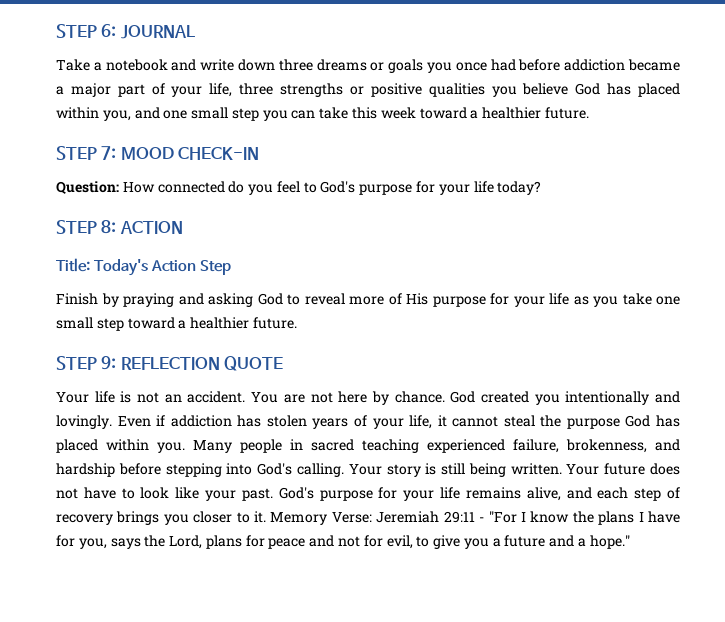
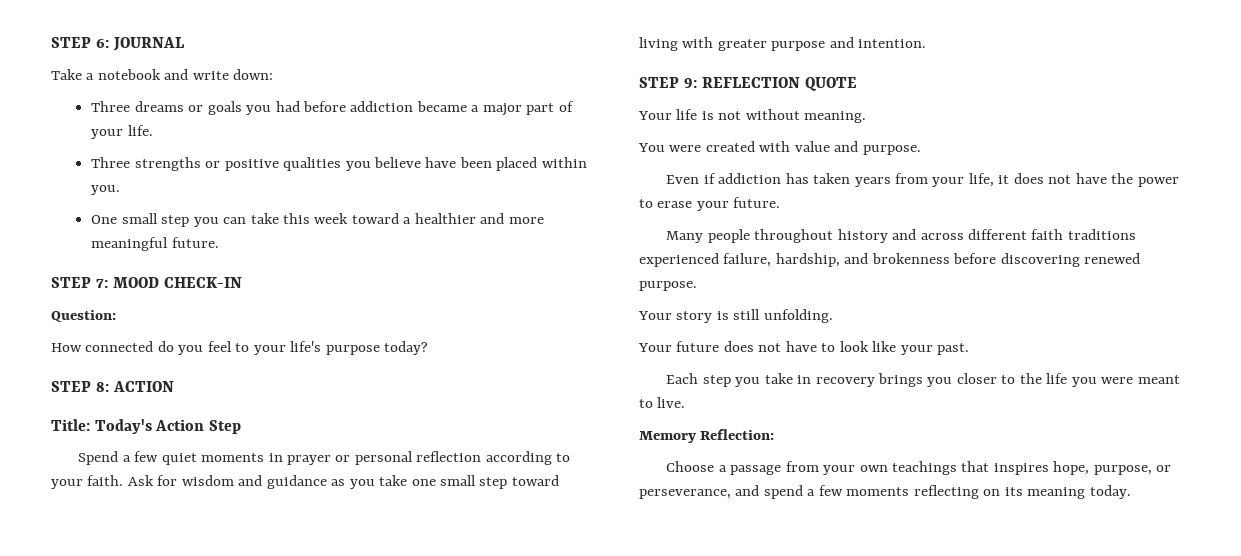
- Take a notebook and write down three dreams or goals you once had before addiction became a major part of your life, three strengths or positive qualities you believe God has placed within you, and one small step you can take this week toward a healthier future.
+ Take a notebook and write down:
+ Three dreams or goals you had before addiction became a major part of your life.
+ Three strengths or positive qualities you believe have been placed within you.
+ One small step you can take this week toward a healthier and more meaningful future.
- Question: How connected do you feel to God's purpose for your life today?
+ Question:
+ How connected do you feel to your life's purpose today?
- Finish by praying and asking God to reveal more of His purpose for your life as you take one small step toward a healthier future.
+ Spend a few quiet moments in prayer or personal reflection according to your faith. Ask for wisdom and guidance as you take one small step toward living with greater purpose and intention.
- Your life is not an accident. You are not here by chance. God created you intentionally and lovingly. Even if addiction has stolen years of your life, it cannot steal the purpose God has placed within you. Many people in sacred teaching experienced failure, brokenness, and hardship before stepping into God's calling. Your story is still being written. Your future does not have to look like your past. God's purpose for your life remains alive, and each step of recovery brings you closer to it. Memory Verse: Jeremiah 29:11 - "For I know the plans I have for you, says the Lord, plans for peace and not for evil, to give you a future and a hope."
+ Your life is not without meaning.
+ You were created with value and purpose.
+ Even if addiction has taken years from your life, it does not have the power to erase your future.
+ Many people throughout history and across different faith traditions experienced failure, hardship, and brokenness before discovering renewed purpose.
+ Your story is still unfolding.
+ Your future does not have to look like your past.
+ Each step you take in recovery brings you closer to the life you were meant to live.
+ Memory Reflection:
+ Choose a passage from your own teachings that inspires hope, purpose, or perseverance, and spend a few moments reflecting on its meaning today.

